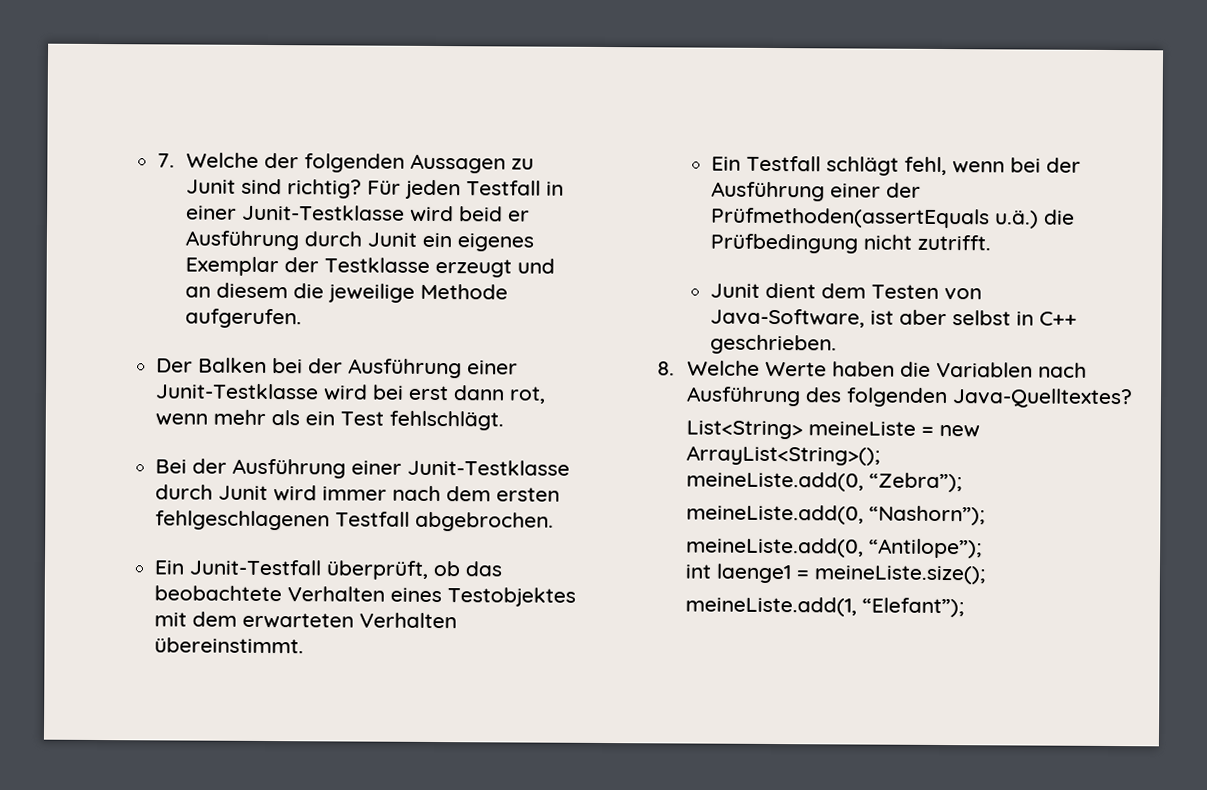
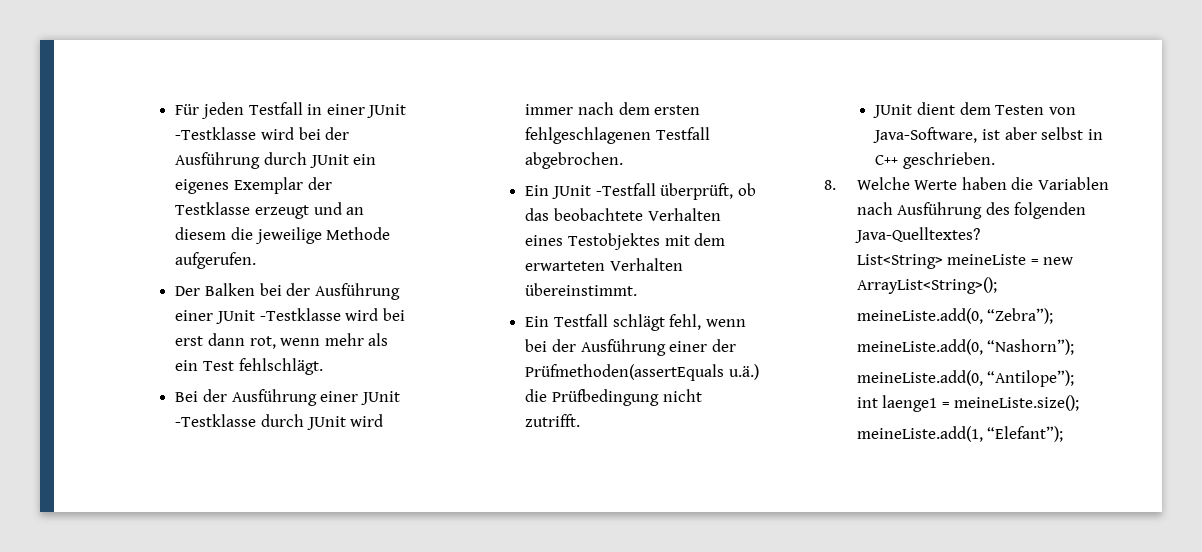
- 7. Welche der folgenden Aussagen zu Junit sind richtig? Für jeden Testfall in einer Junit-Testklasse wird beid er Ausführung durch Junit ein eigenes Exemplar der Testklasse erzeugt und an diesem die jeweilige Methode aufgerufen.
+ Für jeden Testfall in einer JUnit -Testklasse wird bei der Ausführung durch JUnit ein eigenes Exemplar der Testklasse erzeugt und an diesem die jeweilige Methode aufgerufen.
- Der Balken bei der Ausführung einer Junit-Testklasse wird bei erst dann rot, wenn mehr als ein Test fehlschlägt.
+ Der Balken bei der Ausführung einer JUnit -Testklasse wird bei erst dann rot, wenn mehr als ein Test fehlschlägt.
- Bei der Ausführung einer Junit-Testklasse durch Junit wird immer nach dem ersten fehlgeschlagenen Testfall abgebrochen.
+ Bei der Ausführung einer JUnit -Testklasse durch JUnit wird immer nach dem ersten fehlgeschlagenen Testfall abgebrochen.
- Ein Junit-Testfall überprüft, ob das beobachtete Verhalten eines Testobjektes mit dem erwarteten Verhalten übereinstimmt.
+ Ein JUnit -Testfall überprüft, ob das beobachtete Verhalten eines Testobjektes mit dem erwarteten Verhalten übereinstimmt.
- Junit dient dem Testen von Java-Software, ist aber selbst in C++ geschrieben.
+ JUnit dient dem Testen von Java-Software, ist aber selbst in C++ geschrieben.

